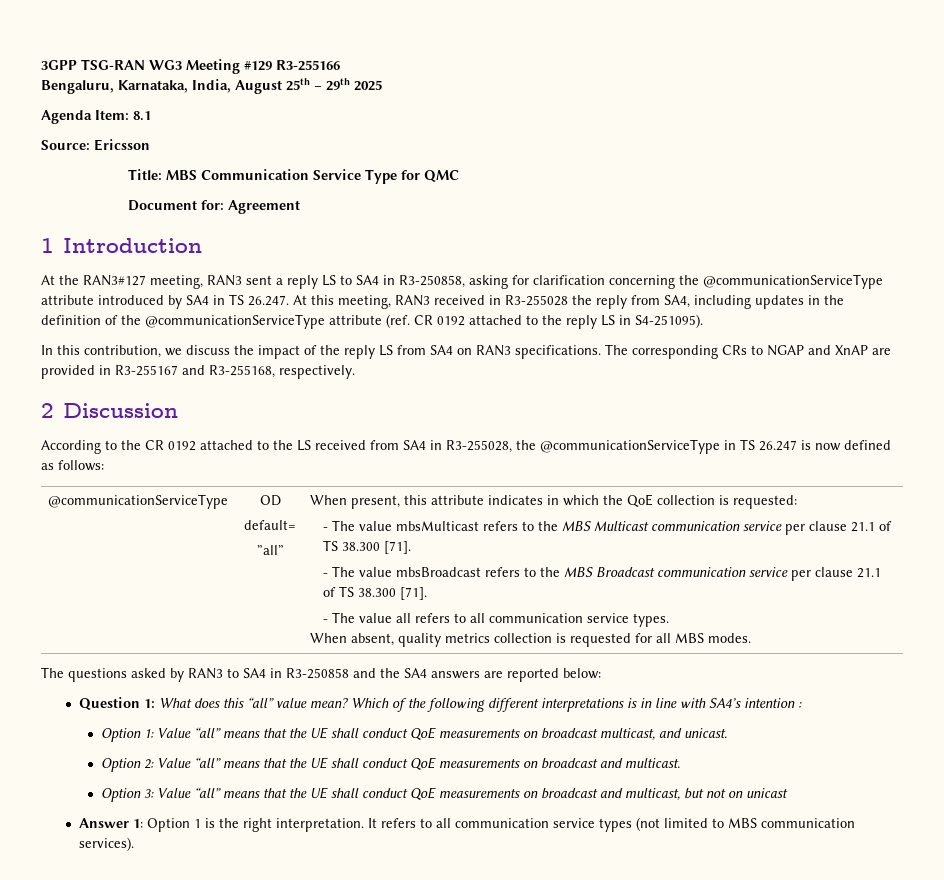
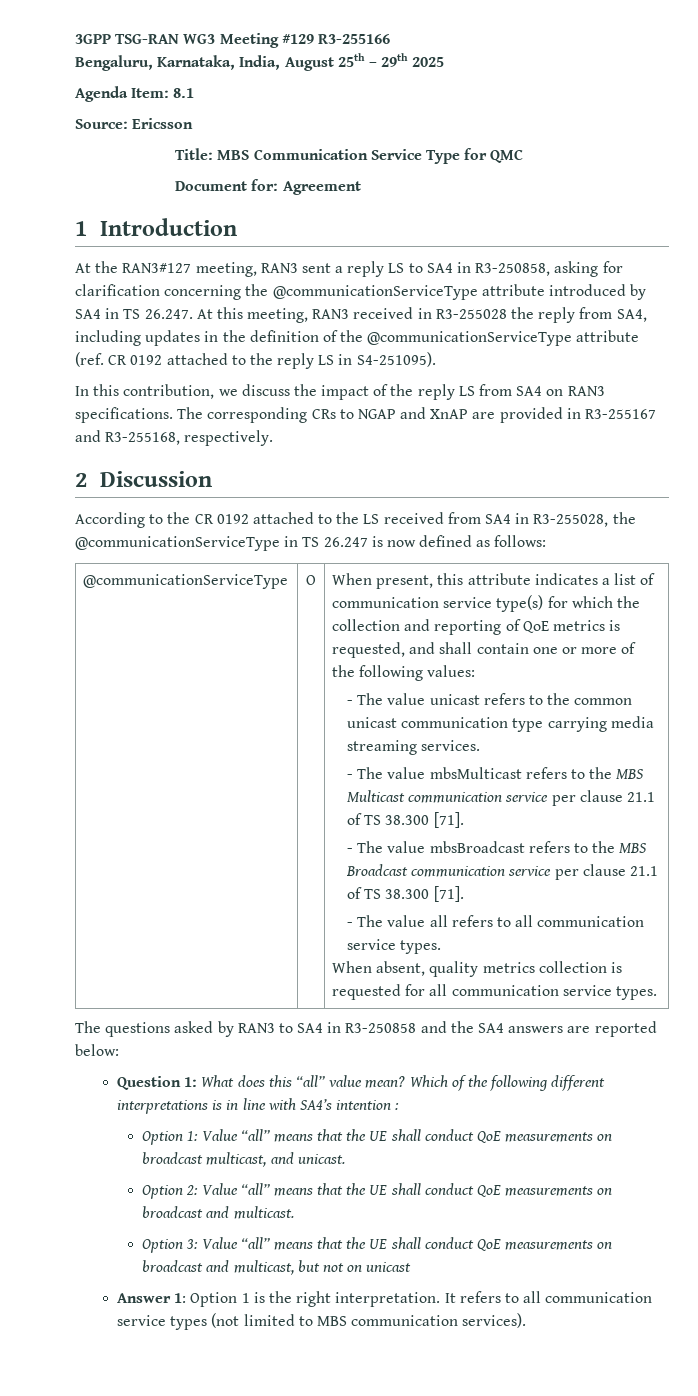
- OD
- default=
- ”all”
+ O
- When present, this attribute indicates in which the QoE collection is requested:
+ When present, this attribute indicates a list of communication service type(s) for which the collection and reporting of QoE metrics is requested, and shall contain one or more of the following values:
+ - The value unicast refers to the common unicast communication type carrying media streaming services.
- When absent, quality metrics collection is requested for all MBS modes.
+ When absent, quality metrics collection is requested for all communication service types.

